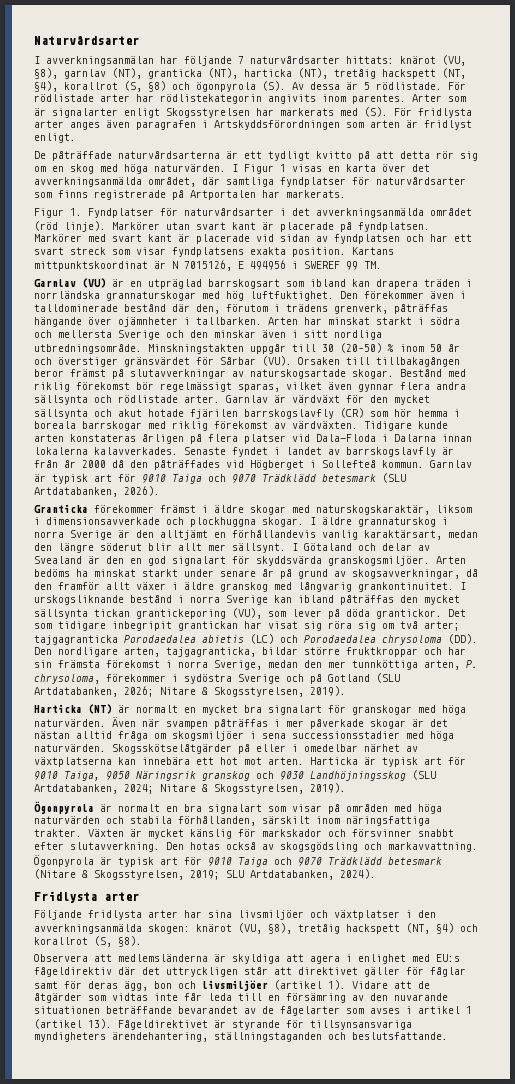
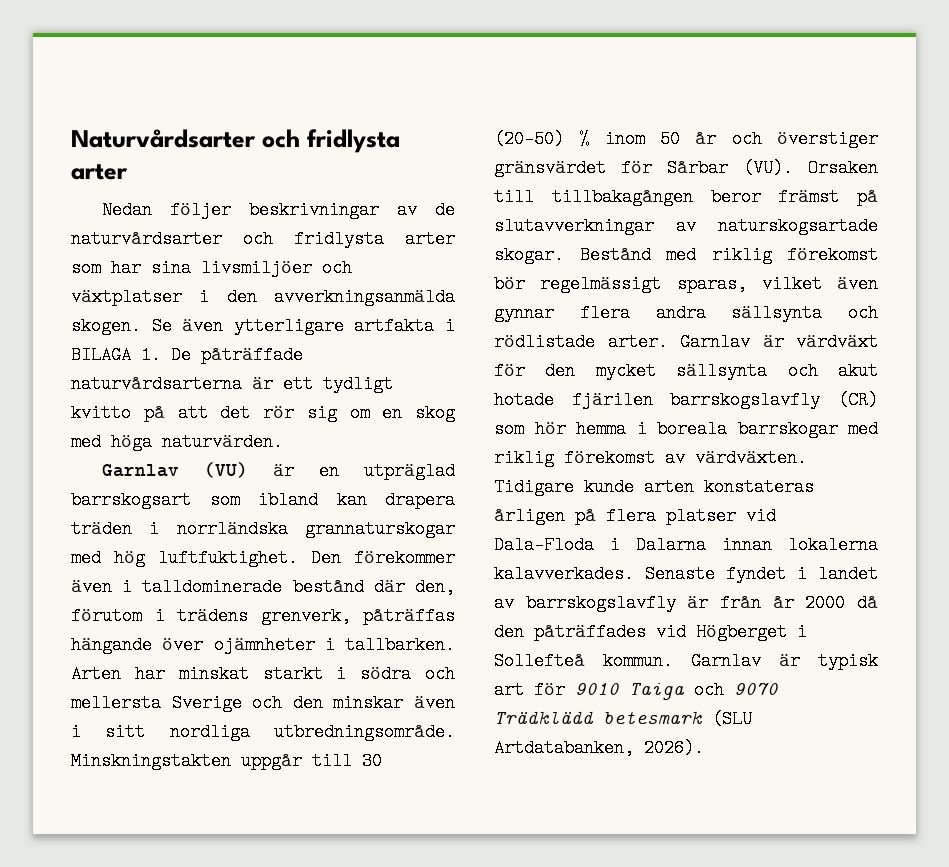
- Naturvårdsarter
- I avverkningsanmälan har följande 7 naturvårdsarter hittats: knärot (VU, §8), garnlav (NT), granticka (NT), harticka (NT), tretåig hackspett (NT, §4), korallrot (S, §8) och ögonpyrola (S). Av dessa är 5 rödlistade. För rödlistade arter har rödlistekategorin angivits inom parentes. Arter som är signalarter enligt Skogsstyrelsen har markerats med (S). För fridlysta arter anges även paragrafen i Artskyddsförordningen som arten är fridlyst enligt.
- De påträffade naturvårdsarterna är ett tydligt kvitto på att detta rör sig om en skog med höga naturvärden. I Figur 1 visas en karta över det avverkningsanmälda området, där samtliga fyndplatser för naturvårdsarter som finns registrerade på Artportalen har markerats.
- Figur 1. Fyndplatser för naturvårdsarter i det avverkningsanmälda området (röd linje). Markörer utan svart kant är placerade på fyndplatsen. Markörer med svart kant är placerade vid sidan av fyndplatsen och har ett svart streck som visar fyndplatsens exakta position. Kartans mittpunktskoordinat är N 7015126, E 494956 i SWEREF 99 TM.
+ Naturvårdsarter och fridlysta arter
+ Nedan följer beskrivningar av de naturvårdsarter och fridlysta arter som har sina livsmiljöer och växtplatser i den avverkningsanmälda skogen. Se även ytterligare artfakta i BILAGA 1. De påträffade naturvårdsarterna är ett tydligt kvitto på att det rör sig om en skog med höga naturvärden.
- Granticka förekommer främst i äldre skogar med naturskogskaraktär, liksom i dimensionsavverkade och plockhuggna skogar. I äldre grannaturskog i norra Sverige är den alltjämt en förhållandevis vanlig karaktärsart, medan den längre söderut blir allt mer sällsynt. I Götaland och delar av Svealand är den en god signalart för skyddsvärda granskogsmiljöer. Arten bedöms ha minskat starkt under senare år på grund av skogsavverkningar, då den framför allt växer i äldre granskog med långvarig grankontinuitet. I urskogsliknande bestånd i norra Sverige kan ibland påträffas den mycket sällsynta tickan grantickeporing (VU), som lever på döda grantickor. Det som tidigare inbegripit grantickan har visat sig röra sig om två arter; tajgagranticka Porodaedalea abietis (LC) och Porodaedalea chrysoloma (DD). Den nordligare arten, tajgagranticka, bildar större fruktkroppar och har sin främsta förekomst i norra Sverige, medan den mer tunnköttiga arten, P. chrysoloma, förekommer i sydöstra Sverige och på Gotland (SLU Artdatabanken, 2026; Nitare & Skogsstyrelsen, 2019).
- Harticka (NT) är normalt en mycket bra signalart för granskogar med höga naturvärden. Även när svampen påträffas i mer påverkade skogar är det nästan alltid fråga om skogsmiljöer i sena successionsstadier med höga naturvärden. Skogsskötselåtgärder på eller i omedelbar närhet av växtplatserna kan innebära ett hot mot arten. Harticka är typisk art för 9010 Taiga, 9050 Näringsrik granskog och 9030 Landhöjningsskog (SLU Artdatabanken, 2024; Nitare & Skogsstyrelsen, 2019).
- Ögonpyrola är normalt en bra signalart som visar på områden med höga naturvärden och stabila förhållanden, särskilt inom näringsfattiga trakter. Växten är mycket känslig för markskador och försvinner snabbt efter slutavverkning. Den hotas också av skogsgödsling och markavvattning. Ögonpyrola är typisk art för 9010 Taiga och 9070 Trädklädd betesmark (Nitare & Skogsstyrelsen, 2019; SLU Artdatabanken, 2024).
- Fridlysta arter
- Följande fridlysta arter har sina livsmiljöer och växtplatser i den avverkningsanmälda skogen: knärot (VU, §8), tretåig hackspett (NT, §4) och korallrot (S, §8).
- Observera att medlemsländerna är skyldiga att agera i enlighet med EU:s fågeldirektiv där det uttryckligen står att direktivet gäller för fåglar samt för deras ägg, bon och livsmiljöer (artikel 1). Vidare att de åtgärder som vidtas inte får leda till en försämring av den nuvarande situationen beträffande bevarandet av de fågelarter som avses i artikel 1 (artikel 13). Fågeldirektivet är styrande för tillsynsansvariga myndigheters ärendehantering, ställningstaganden och beslutsfattande.

